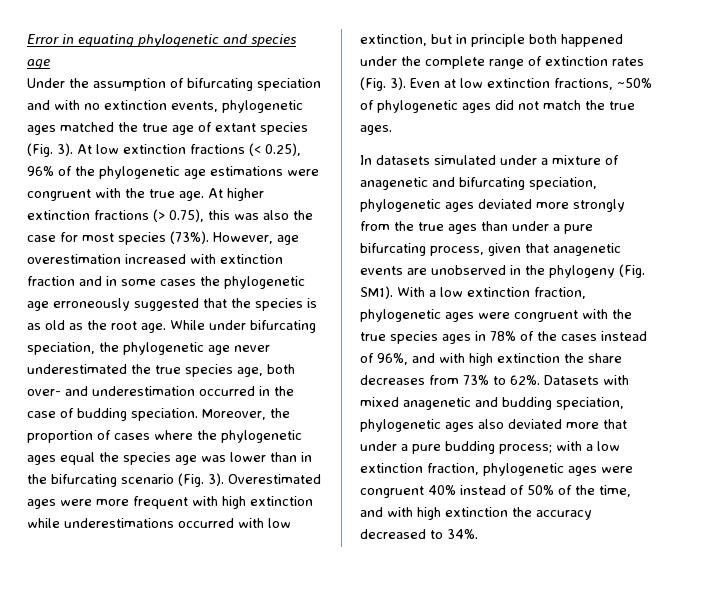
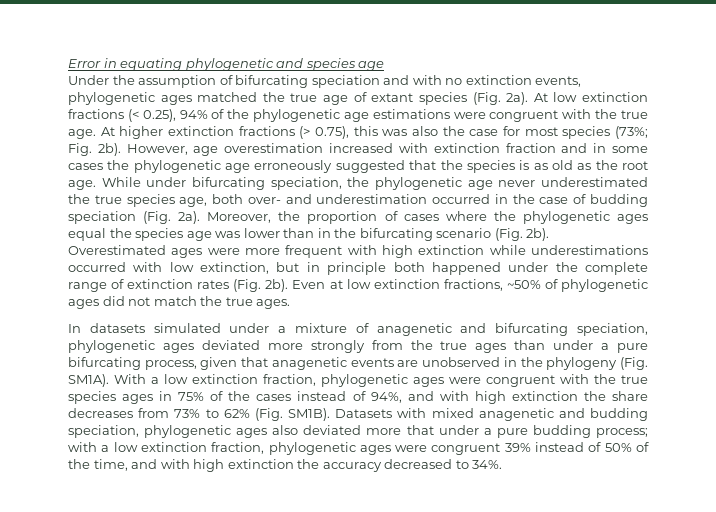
- Under the assumption of bifurcating speciation and with no extinction events, phylogenetic ages matched the true age of extant species (Fig. 3).
+ Under the assumption of bifurcating speciation and with no extinction events, phylogenetic ages matched the true age of extant species (Fig. 2a).
- At low extinction fractions (< 0.25), 96% of the phylogenetic age estimations were congruent with the true age.
+ At low extinction fractions (< 0.25), 94% of the phylogenetic age estimations were congruent with the true age.
- At higher extinction fractions (> 0.75), this was also the case for most species (73%).
+ At higher extinction fractions (> 0.75), this was also the case for most species (73%; Fig. 2b).
- While under bifurcating speciation, the phylogenetic age never underestimated the true species age, both over- and underestimation occurred in the case of budding speciation.
+ While under bifurcating speciation, the phylogenetic age never underestimated the true species age, both over- and underestimation occurred in the case of budding speciation (Fig. 2a).
- Moreover, the proportion of cases where the phylogenetic ages equal the species age was lower than in the bifurcating scenario (Fig. 3).
+ Moreover, the proportion of cases where the phylogenetic ages equal the species age was lower than in the bifurcating scenario (Fig. 2b).
- Overestimated ages were more frequent with high extinction while underestimations occurred with low extinction, but in principle both happened under the complete range of extinction rates (Fig. 3).
+ Overestimated ages were more frequent with high extinction while underestimations occurred with low extinction, but in principle both happened under the complete range of extinction rates (Fig. 2b).
- In datasets simulated under a mixture of anagenetic and bifurcating speciation, phylogenetic ages deviated more strongly from the true ages than under a pure bifurcating process, given that anagenetic events are unobserved in the phylogeny (Fig. SM1).
+ In datasets simulated under a mixture of anagenetic and bifurcating speciation, phylogenetic ages deviated more strongly from the true ages than under a pure bifurcating process, given that anagenetic events are unobserved in the phylogeny (Fig. SM1A).
- With a low extinction fraction, phylogenetic ages were congruent with the true species ages in 78% of the cases instead of 96%, and with high extinction the share decreases from 73% to 62%.
+ With a low extinction fraction, phylogenetic ages were congruent with the true species ages in 75% of the cases instead of 94%, and with high extinction the share decreases from 73% to 62% (Fig. SM1B).
- Datasets with mixed anagenetic and budding speciation, phylogenetic ages also deviated more that under a pure budding process; with a low extinction fraction, phylogenetic ages were congruent 40% instead of 50% of the time, and with high extinction the accuracy decreased to 34%.
+ Datasets with mixed anagenetic and budding speciation, phylogenetic ages also deviated more that under a pure budding process; with a low extinction fraction, phylogenetic ages were congruent 39% instead of 50% of the time, and with high extinction the accuracy decreased to 34%.

